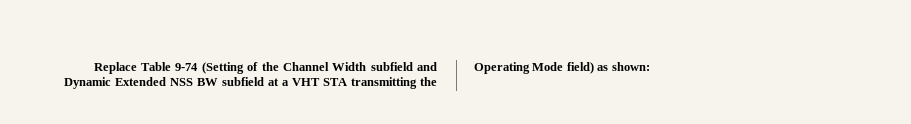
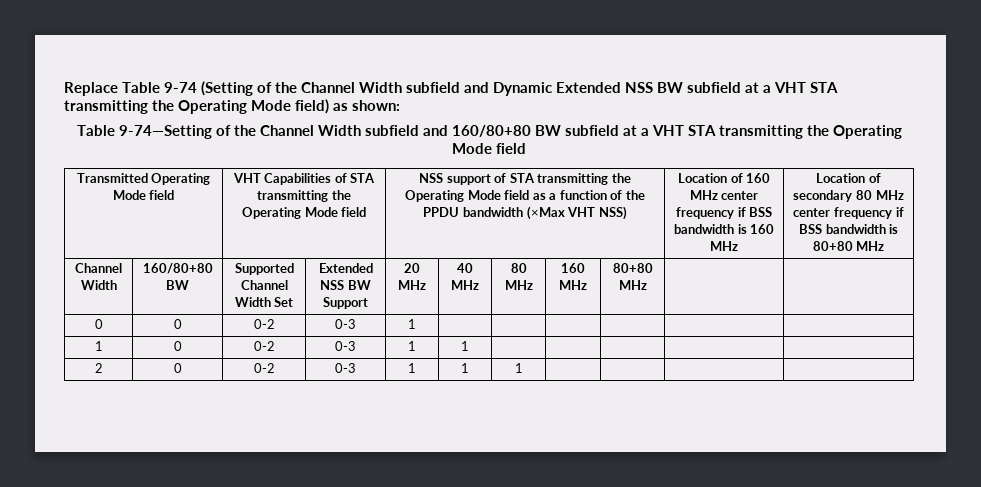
+ Table 9-74—Setting of the Channel Width subfield and 160/80+80 BW subfield at a VHT STA transmitting the Operating Mode field
+ Transmitted Operating Mode field | VHT Capabilities of STA transmitting the Operating Mode field | NSS support of STA transmitting the Operating Mode field as a function of the PPDU bandwidth (×Max VHT NSS) | Location of 160 MHz center frequency if BSS bandwidth is 160 MHz | Location of secondary 80 MHz center frequency if BSS bandwidth is 80+80 MHz
+ Channel Width | 160/80+80 BW | Supported Channel Width Set | Extended NSS BW Support | 20 MHz | 40 MHz | 80 MHz | 160 MHz | 80+80 MHz | |
+ 0 | 0 | 0-2 | 0-3 | 1 | | | | | |
+ 1 | 0 | 0-2 | 0-3 | 1 | 1 | | | | |
+ 2 | 0 | 0-2 | 0-3 | 1 | 1 | 1 | | | |

